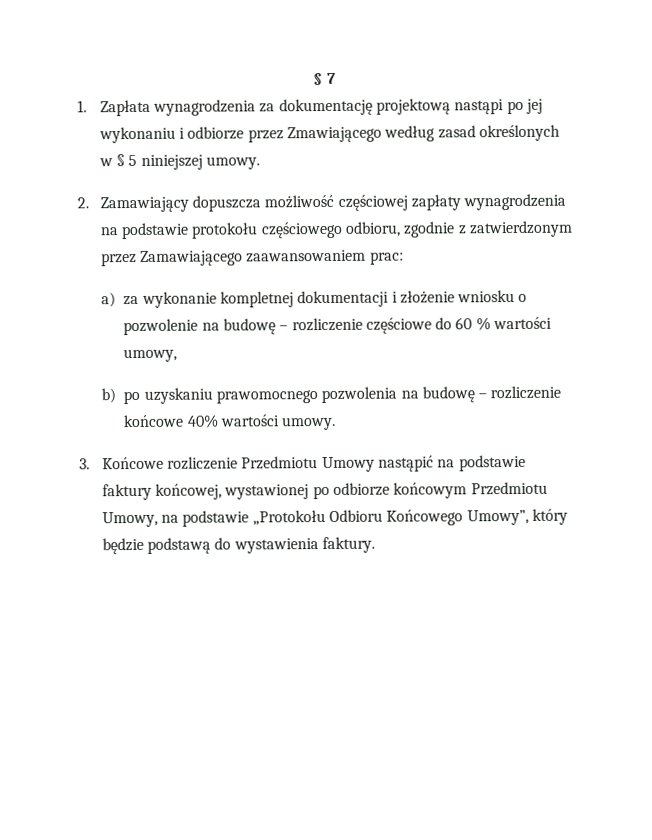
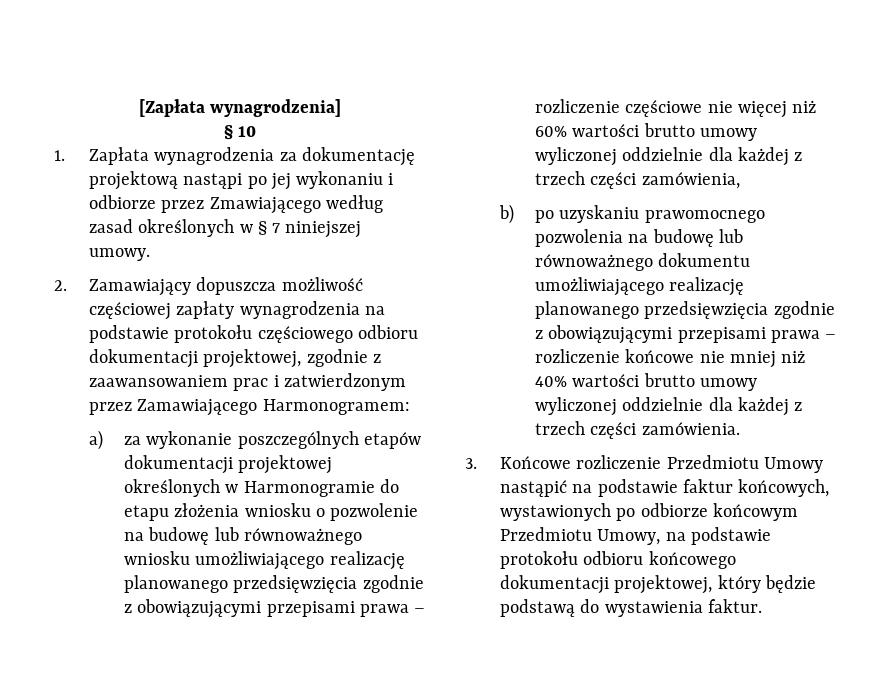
- § 7
+ [Zapłata wynagrodzenia]
+ § 10
- 1. Zapłata wynagrodzenia za dokumentację projektową nastąpi po jej wykonaniu i odbiorze przez Zmawiającego według zasad określonych w § 5 niniejszej umowy.
+ 1. Zapłata wynagrodzenia za dokumentację projektową nastąpi po jej wykonaniu i odbiorze przez Zmawiającego według zasad określonych w § 7 niniejszej umowy.
- 2. Zamawiający dopuszcza możliwość częściowej zapłaty wynagrodzenia na podstawie protokołu częściowego odbioru, zgodnie z zatwierdzonym przez Zamawiającego zaawansowaniem prac:
+ 2. Zamawiający dopuszcza możliwość częściowej zapłaty wynagrodzenia na podstawie protokołu częściowego odbioru dokumentacji projektowej, zgodnie z zaawansowaniem prac i zatwierdzonym przez Zamawiającego Harmonogramem:
- a) za wykonanie kompletnej dokumentacji i złożenie wniosku o pozwolenie na budowę – rozliczenie częściowe do 60 % wartości umowy,
+ a) za wykonanie poszczególnych etapów dokumentacji projektowej określonych w Harmonogramie do etapu złożenia wniosku o pozwolenie na budowę lub równoważnego wniosku umożliwiającego realizację planowanego przedsięwzięcia zgodnie z obowiązującymi przepisami prawa – rozliczenie częściowe nie więcej niż 60% wartości brutto umowy wyliczonej oddzielnie dla każdej z trzech części zamówienia,
- b) po uzyskaniu prawomocnego pozwolenia na budowę – rozliczenie końcowe 40% wartości umowy.
+ b) po uzyskaniu prawomocnego pozwolenia na budowę lub równoważnego dokumentu umożliwiającego realizację planowanego przedsięwzięcia zgodnie z obowiązującymi przepisami prawa – rozliczenie końcowe nie mniej niż 40% wartości brutto umowy wyliczonej oddzielnie dla każdej z trzech części zamówienia.
- 3. Końcowe rozliczenie Przedmiotu Umowy nastąpić na podstawie faktury końcowej, wystawionej po odbiorze końcowym Przedmiotu Umowy, na podstawie „Protokołu Odbioru Końcowego Umowy”, który będzie podstawą do wystawienia faktury.
+ 3. Końcowe rozliczenie Przedmiotu Umowy nastąpić na podstawie faktur końcowych, wystawionych po odbiorze końcowym Przedmiotu Umowy, na podstawie protokołu odbioru końcowego dokumentacji projektowej, który będzie podstawą do wystawienia faktur.

